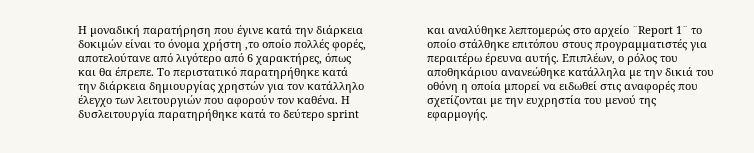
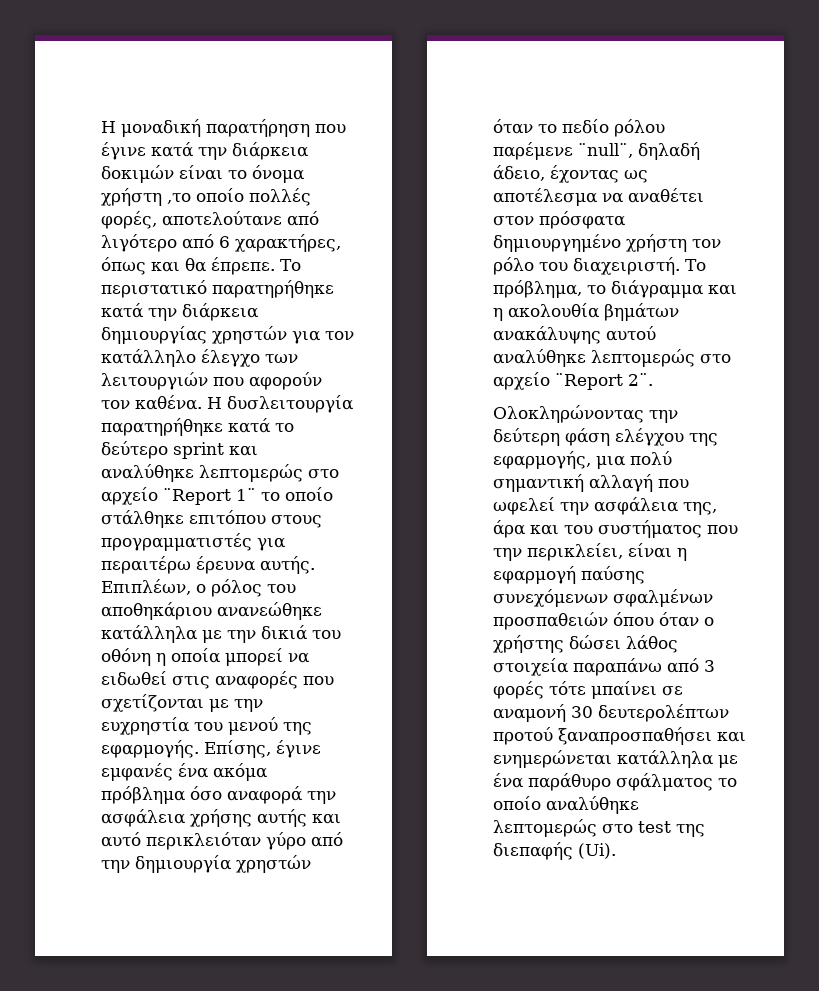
+ Επίσης, έγινε εμφανές ένα ακόμα πρόβλημα όσο αναφορά την ασφάλεια χρήσης αυτής και αυτό περικλειόταν γύρο από την δημιουργία χρηστών όταν το πεδίο ρόλου παρέμενε ¨null¨, δηλαδή άδειο, έχοντας ως αποτέλεσμα να αναθέτει στον πρόσφατα δημιουργημένο χρήστη τον ρόλο του διαχειριστή. Το πρόβλημα, το διάγραμμα και η ακολουθία βημάτων ανακάλυψης αυτού αναλύθηκε λεπτομερώς στο αρχείο ¨Report 2¨.
+ Ολοκληρώνοντας την δεύτερη φάση ελέγχου της εφαρμογής, μια πολύ σημαντική αλλαγή που ωφελεί την ασφάλεια της, άρα και του συστήματος που την περικλείει, είναι η εφαρμογή παύσης συνεχόμενων σφαλμένων προσπαθειών όπου όταν ο χρήστης δώσει λάθος στοιχεία παραπάνω από 3 φορές τότε μπαίνει σε αναμονή 30 δευτερολέπτων προτού ξαναπροσπαθήσει και ενημερώνεται κατάλληλα με ένα παράθυρο σφάλματος το οποίο αναλύθηκε λεπτομερώς στο test της διεπαφής (Ui).

